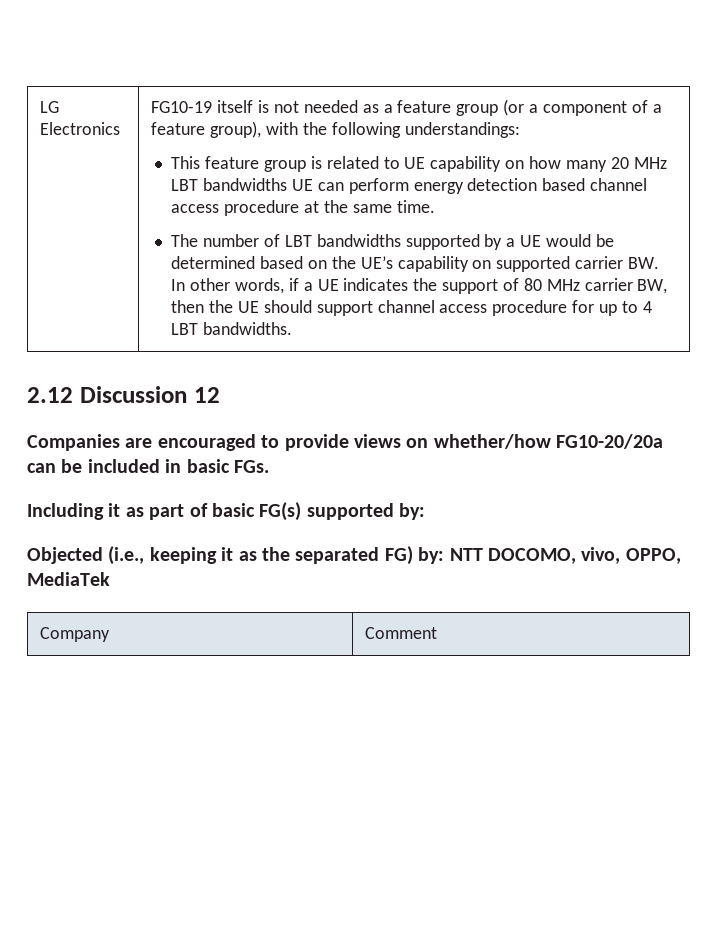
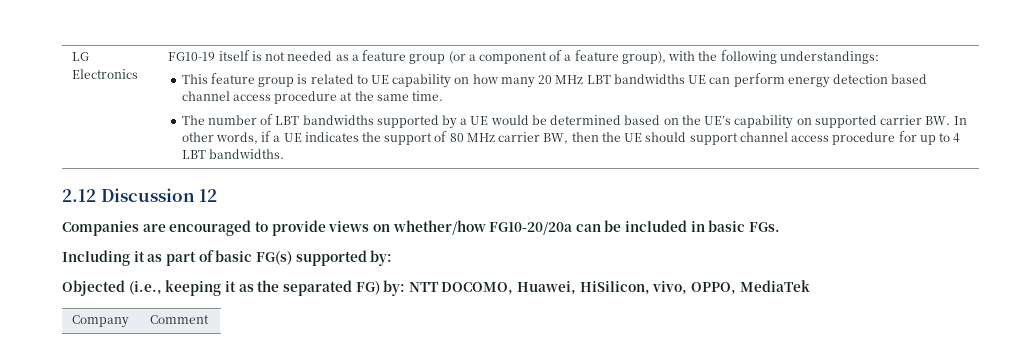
- Objected (i.e., keeping it as the separated FG) by: NTT DOCOMO, vivo, OPPO, MediaTek
+ Objected (i.e., keeping it as the separated FG) by: NTT DOCOMO, Huawei, HiSilicon, vivo, OPPO, MediaTek

